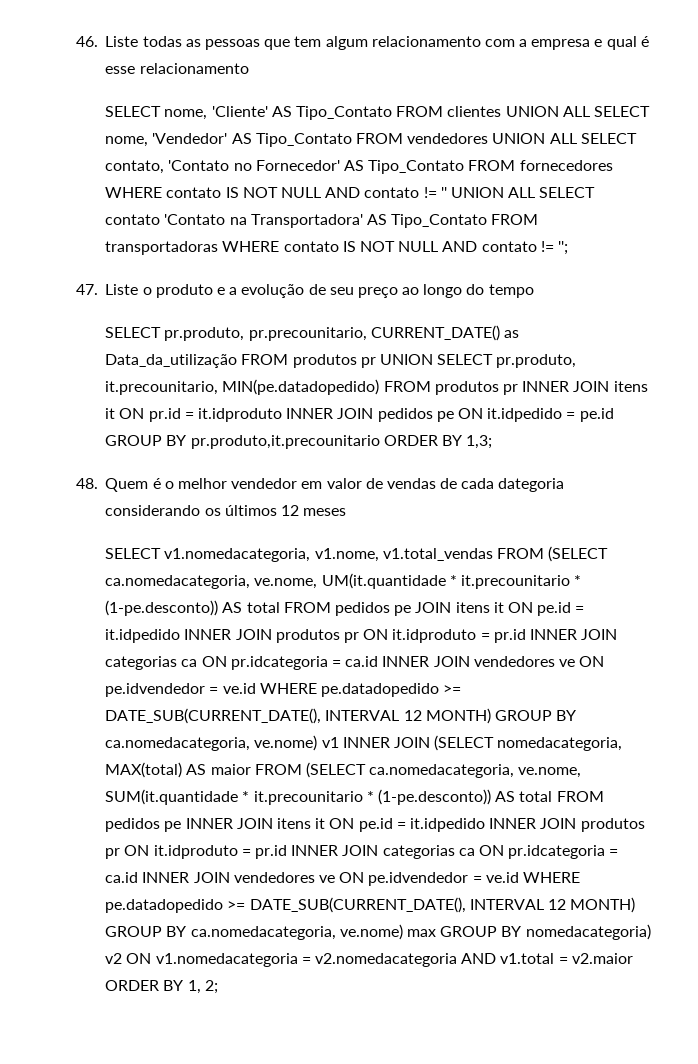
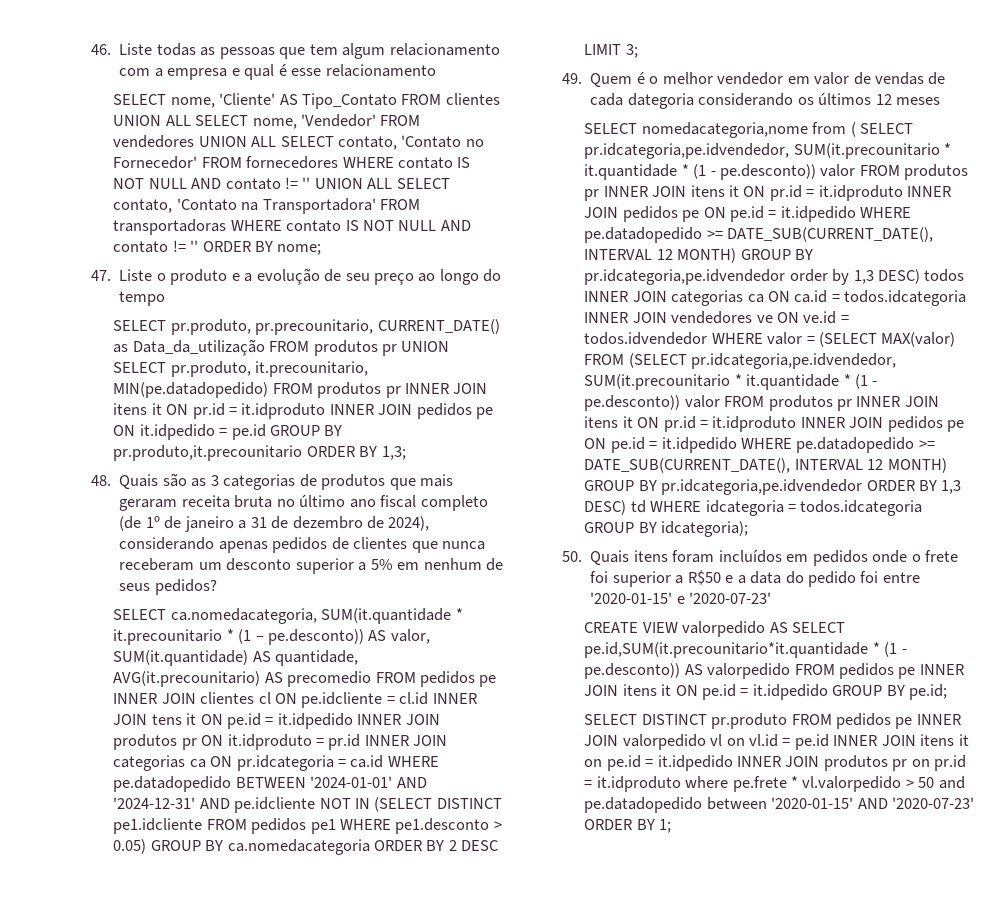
- SELECT nome, 'Cliente' AS Tipo_Contato FROM clientes UNION ALL SELECT nome, 'Vendedor' AS Tipo_Contato FROM vendedores UNION ALL SELECT contato, 'Contato no Fornecedor' AS Tipo_Contato FROM fornecedores WHERE contato IS NOT NULL AND contato != '' UNION ALL SELECT contato 'Contato na Transportadora' AS Tipo_Contato FROM transportadoras WHERE contato IS NOT NULL AND contato != '';
+ SELECT nome, 'Cliente' AS Tipo_Contato FROM clientes UNION ALL SELECT nome, 'Vendedor' FROM vendedores UNION ALL SELECT contato, 'Contato no Fornecedor' FROM fornecedores WHERE contato IS NOT NULL AND contato != '' UNION ALL SELECT contato, 'Contato na Transportadora' FROM transportadoras WHERE contato IS NOT NULL AND contato != '' ORDER BY nome;
- 48. Quem é o melhor vendedor em valor de vendas de cada dategoria considerando os últimos 12 meses
- SELECT v1.nomedacategoria, v1.nome, v1.total_vendas FROM (SELECT ca.nomedacategoria, ve.nome, UM(it.quantidade * it.precounitario * (1-pe.desconto)) AS total FROM pedidos pe JOIN itens it ON pe.id = it.idpedido INNER JOIN produtos pr ON it.idproduto = pr.id INNER JOIN categorias ca ON pr.idcategoria = ca.id INNER JOIN vendedores ve ON pe.idvendedor = ve.id WHERE pe.datadopedido >= DATE_SUB(CURRENT_DATE(), INTERVAL 12 MONTH) GROUP BY ca.nomedacategoria, ve.nome) v1 INNER JOIN (SELECT nomedacategoria, MAX(total) AS maior FROM (SELECT ca.nomedacategoria, ve.nome, SUM(it.quantidade * it.precounitario * (1-pe.desconto)) AS total FROM pedidos pe INNER JOIN itens it ON pe.id = it.idpedido INNER JOIN produtos pr ON it.idproduto = pr.id INNER JOIN categorias ca ON pr.idcategoria = ca.id INNER JOIN vendedores ve ON pe.idvendedor = ve.id WHERE pe.datadopedido >= DATE_SUB(CURRENT_DATE(), INTERVAL 12 MONTH) GROUP BY ca.nomedacategoria, ve.nome) max GROUP BY nomedacategoria) v2 ON v1.nomedacategoria = v2.nomedacategoria AND v1.total = v2.maior ORDER BY 1, 2;
+ 48. Quais são as 3 categorias de produtos que mais geraram receita bruta no último ano fiscal completo (de 1º de janeiro a 31 de dezembro de 2024), considerando apenas pedidos de clientes que nunca receberam um desconto superior a 5% em nenhum de seus pedidos?
+ SELECT ca.nomedacategoria, SUM(it.quantidade * it.precounitario * (1 – pe.desconto)) AS valor, SUM(it.quantidade) AS quantidade, AVG(it.precounitario) AS precomedio FROM pedidos pe INNER JOIN clientes cl ON pe.idcliente = cl.id INNER JOIN tens it ON pe.id = it.idpedido INNER JOIN produtos pr ON it.idproduto = pr.id INNER JOIN categorias ca ON pr.idcategoria = ca.id WHERE pe.datadopedido BETWEEN '2024-01-01' AND '2024-12-31' AND pe.idcliente NOT IN (SELECT DISTINCT pe1.idcliente FROM pedidos pe1 WHERE pe1.desconto > 0.05) GROUP BY ca.nomedacategoria ORDER BY 2 DESC LIMIT 3;
+ 49. Quem é o melhor vendedor em valor de vendas de cada dategoria considerando os últimos 12 meses
+ SELECT nomedacategoria,nome from ( SELECT pr.idcategoria,pe.idvendedor, SUM(it.precounitario * it.quantidade * (1 - pe.desconto)) valor FROM produtos pr INNER JOIN itens it ON pr.id = it.idproduto INNER JOIN pedidos pe ON pe.id = it.idpedido WHERE pe.datadopedido >= DATE_SUB(CURRENT_DATE(), INTERVAL 12 MONTH) GROUP BY pr.idcategoria,pe.idvendedor order by 1,3 DESC) todos INNER JOIN categorias ca ON ca.id = todos.idcategoria INNER JOIN vendedores ve ON ve.id = todos.idvendedor WHERE valor = (SELECT MAX(valor) FROM (SELECT pr.idcategoria,pe.idvendedor, SUM(it.precounitario * it.quantidade * (1 - pe.desconto)) valor FROM produtos pr INNER JOIN itens it ON pr.id = it.idproduto INNER JOIN pedidos pe ON pe.id = it.idpedido WHERE pe.datadopedido >= DATE_SUB(CURRENT_DATE(), INTERVAL 12 MONTH) GROUP BY pr.idcategoria,pe.idvendedor ORDER BY 1,3 DESC) td WHERE idcategoria = todos.idcategoria GROUP BY idcategoria);
+ 50. Quais itens foram incluídos em pedidos onde o frete foi superior a R$50 e a data do pedido foi entre '2020-01-15' e '2020-07-23'
+ CREATE VIEW valorpedido AS SELECT pe.id,SUM(it.precounitario*it.quantidade * (1 - pe.desconto)) AS valorpedido FROM pedidos pe INNER JOIN itens it ON pe.id = it.idpedido GROUP BY pe.id;
+ SELECT DISTINCT pr.produto FROM pedidos pe INNER JOIN valorpedido vl on vl.id = pe.id INNER JOIN itens it on pe.id = it.idpedido INNER JOIN produtos pr on pr.id = it.idproduto where pe.frete * vl.valorpedido > 50 and pe.datadopedido between '2020-01-15' AND '2020-07-23' ORDER BY 1;

